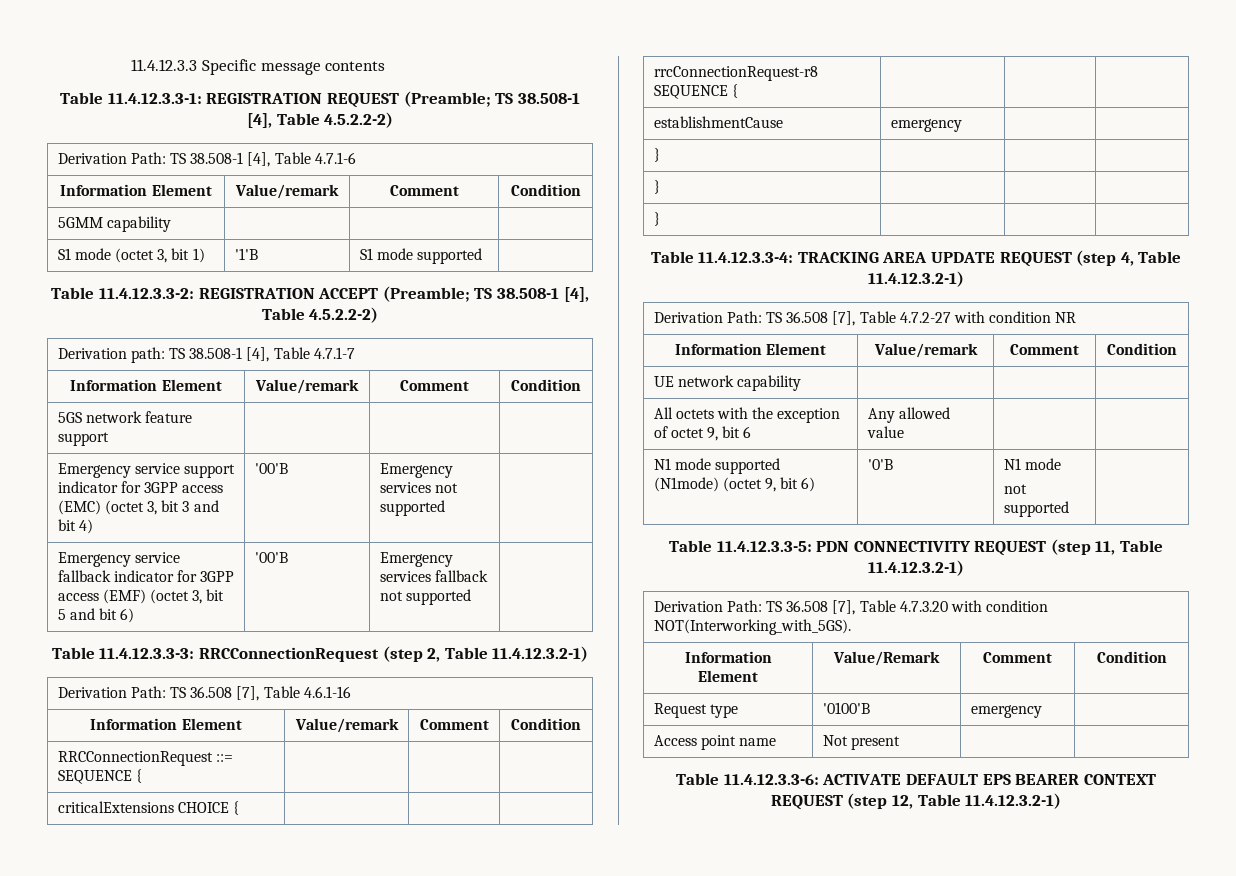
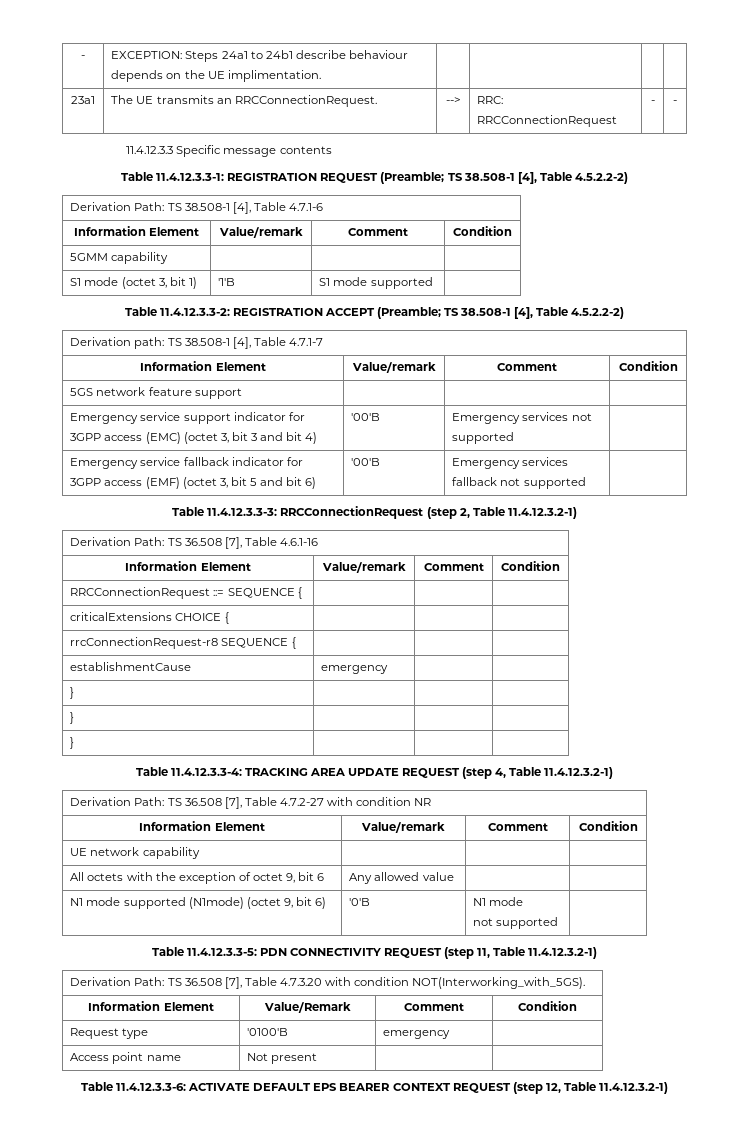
+ - | EXCEPTION: Steps 24a1 to 24b1 describe behaviour depends on the UE implimentation. | | | |
+ 23a1 | The UE transmits an RRCConnectionRequest. | --> | RRC: RRCConnectionRequest | - | -

